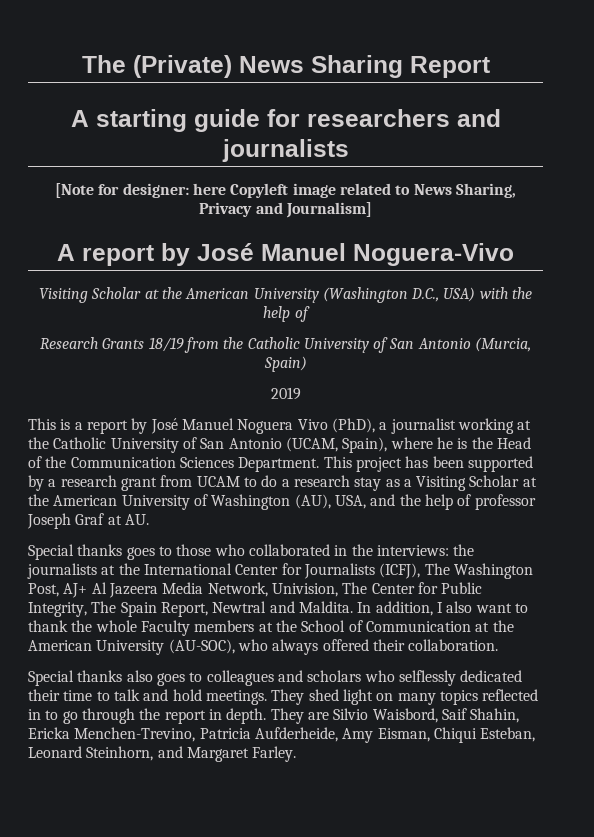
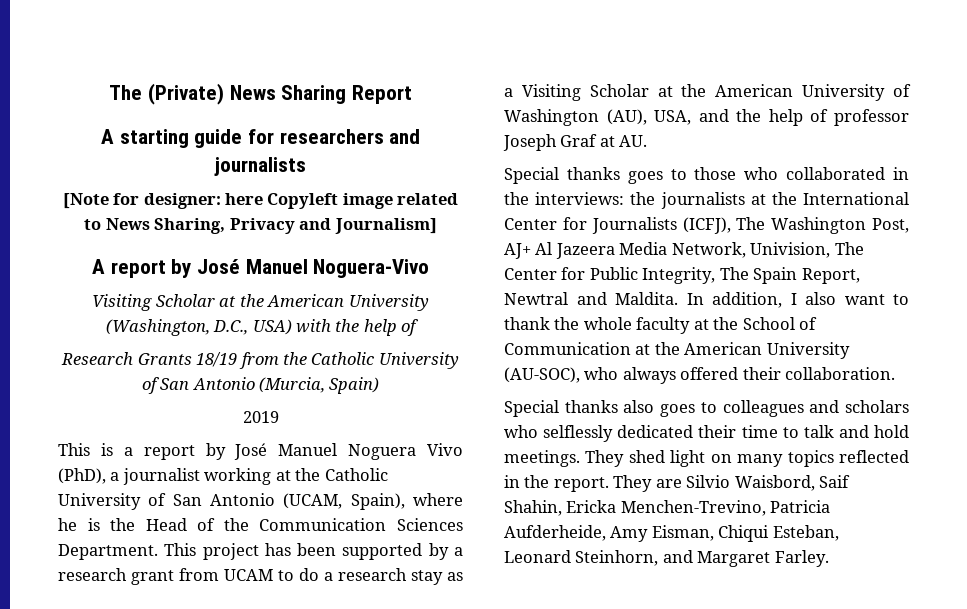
- Visiting Scholar at the American University (Washington D.C., USA) with the help of
+ Visiting Scholar at the American University (Washington, D.C., USA) with the help of
- In addition, I also want to thank the whole Faculty members at the School of Communication at the American University (AU-SOC), who always offered their collaboration.
+ In addition, I also want to thank the whole faculty at the School of Communication at the American University (AU-SOC), who always offered their collaboration.
- They shed light on many topics reflected in to go through the report in depth.
+ They shed light on many topics reflected in the report.

